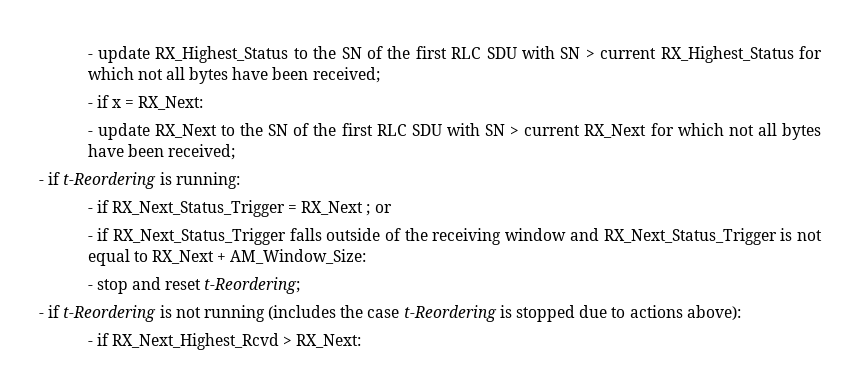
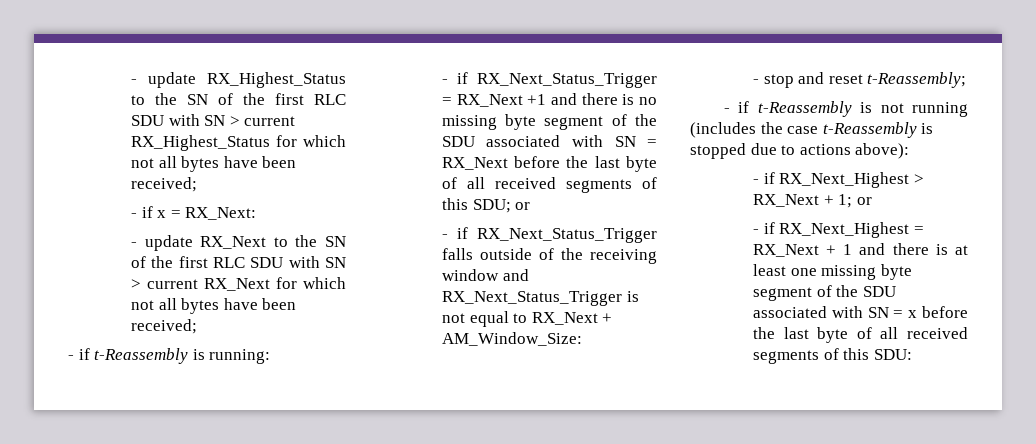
- - if t-Reordering is running:
+ - if t-Reassembly is running:
- - if RX_Next_Status_Trigger = RX_Next ; or
+ - if RX_Next_Status_Trigger = RX_Next +1 and there is no missing byte segment of the SDU associated with SN = RX_Next before the last byte of all received segments of this SDU; or
- - stop and reset t-Reordering;
- - if t-Reordering is not running (includes the case t-Reordering is stopped due to actions above):
+ - stop and reset t-Reassembly;
+ - if t-Reassembly is not running (includes the case t-Reassembly is stopped due to actions above):
- - if RX_Next_Highest_Rcvd > RX_Next:
+ - if RX_Next_Highest > RX_Next + 1; or
+ - if RX_Next_Highest = RX_Next + 1 and there is at least one missing byte segment of the SDU associated with SN = x before the last byte of all received segments of this SDU:

